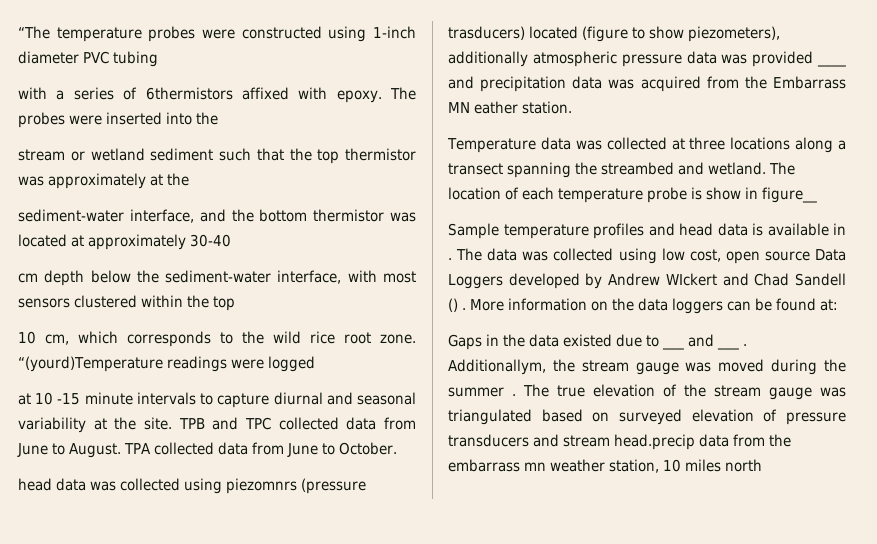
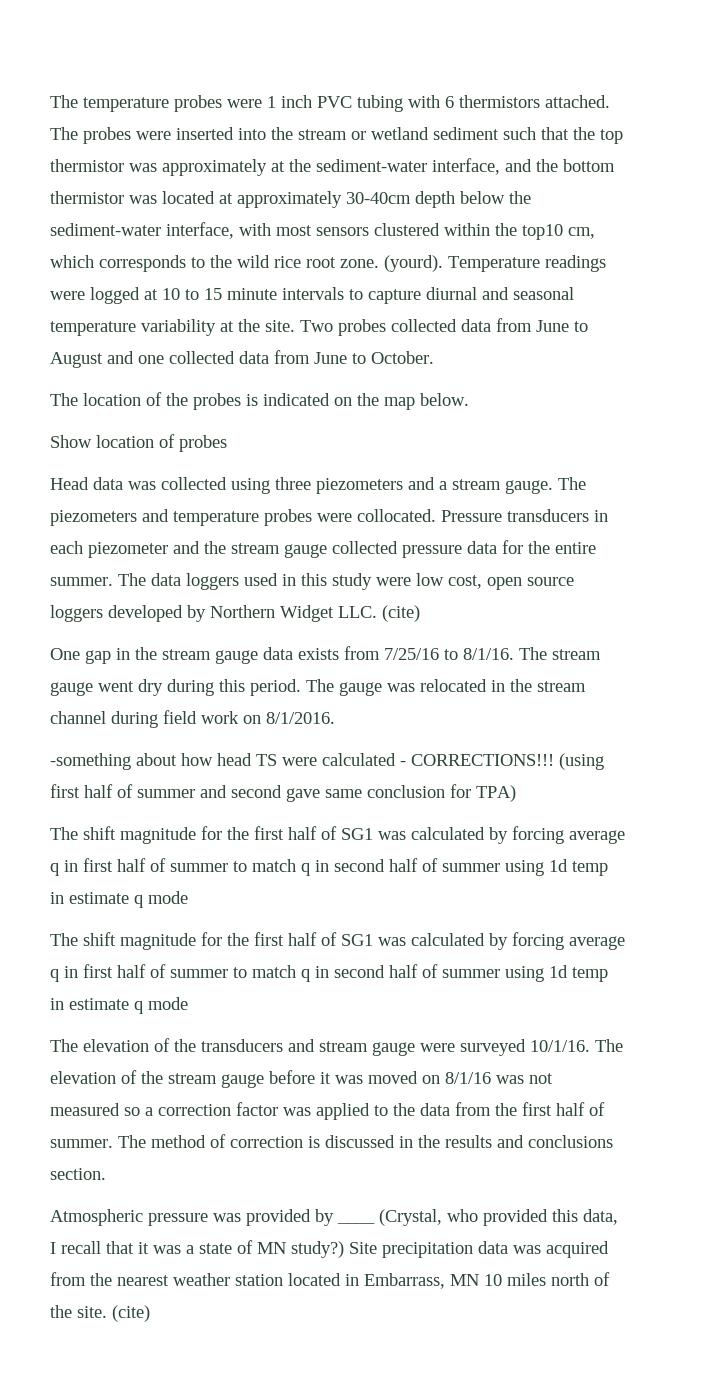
- “The temperature probes were constructed using 1-inch diameter PVC tubing
- with a series of 6thermistors affixed with epoxy.
+ The temperature probes were 1 inch PVC tubing with 6 thermistors attached.
- The probes were inserted into the
- stream or wetland sediment such that the top thermistor was approximately at the
- sediment-water interface, and the bottom thermistor was located at approximately 30-40
- cm depth below the sediment-water interface, with most sensors clustered within the top
- 10 cm, which corresponds to the wild rice root zone.
+ The probes were inserted into the stream or wetland sediment such that the top thermistor was approximately at the sediment-water interface, and the bottom thermistor was located at approximately 30-40cm depth below the sediment-water interface, with most sensors clustered within the top10 cm, which corresponds to the wild rice root zone.
- “(yourd)Temperature readings were logged
- at 10 -15 minute intervals to capture diurnal and seasonal variability at the site.
+ (yourd). Temperature readings were logged at 10 to 15 minute intervals to capture diurnal and seasonal temperature variability at the site.
- TPB and TPC collected data from June to August. TPA collected data from June to October.
+ Two probes collected data from June to August and one collected data from June to October.
- head data was collected using piezomnrs (pressure trasducers) located (figure to show piezometers), additionally atmospheric pressure data was provided ____ and precipitation data was acquired from the Embarrass MN eather station.
- Temperature data was collected at three locations along a transect spanning the streambed and wetland. The location of each temperature probe is show in figure__
- Sample temperature profiles and head data is available in . The data was collected using low cost, open source Data Loggers developed by Andrew WIckert and Chad Sandell () . More information on the data loggers can be found at:
- Gaps in the data existed due to ___ and ___ . Additionallym, the stream gauge was moved during the summer . The true elevation of the stream gauge was triangulated based on surveyed elevation of pressure transducers and stream head.precip data from the embarrass mn weather station, 10 miles north
+ The location of the probes is indicated on the map below.
+ Show location of probes
+ Head data was collected using three piezometers and a stream gauge. The piezometers and temperature probes were collocated. Pressure transducers in each piezometer and the stream gauge collected pressure data for the entire summer. The data loggers used in this study were low cost, open source loggers developed by Northern Widget LLC. (cite)
+ One gap in the stream gauge data exists from 7/25/16 to 8/1/16. The stream gauge went dry during this period. The gauge was relocated in the stream channel during field work on 8/1/2016.
+ -something about how head TS were calculated - CORRECTIONS!!! (using first half of summer and second gave same conclusion for TPA)
+ The shift magnitude for the first half of SG1 was calculated by forcing average q in first half of summer to match q in second half of summer using 1d temp in estimate q mode
+ The shift magnitude for the first half of SG1 was calculated by forcing average q in first half of summer to match q in second half of summer using 1d temp in estimate q mode
+ The elevation of the transducers and stream gauge were surveyed 10/1/16. The elevation of the stream gauge before it was moved on 8/1/16 was not measured so a correction factor was applied to the data from the first half of summer. The method of correction is discussed in the results and conclusions section.
+ Atmospheric pressure was provided by ____ (Crystal, who provided this data, I recall that it was a state of MN study?) Site precipitation data was acquired from the nearest weather station located in Embarrass, MN 10 miles north of the site. (cite)

